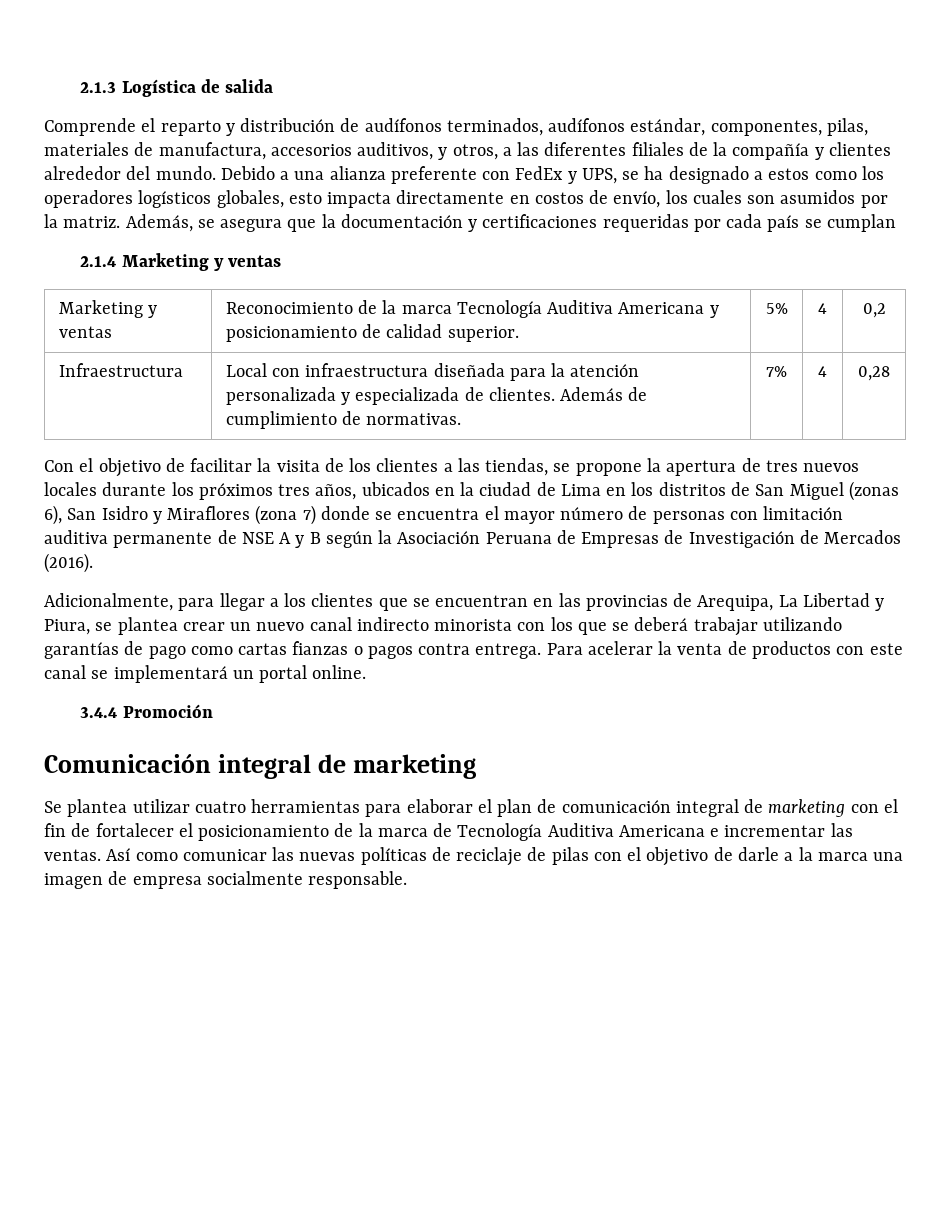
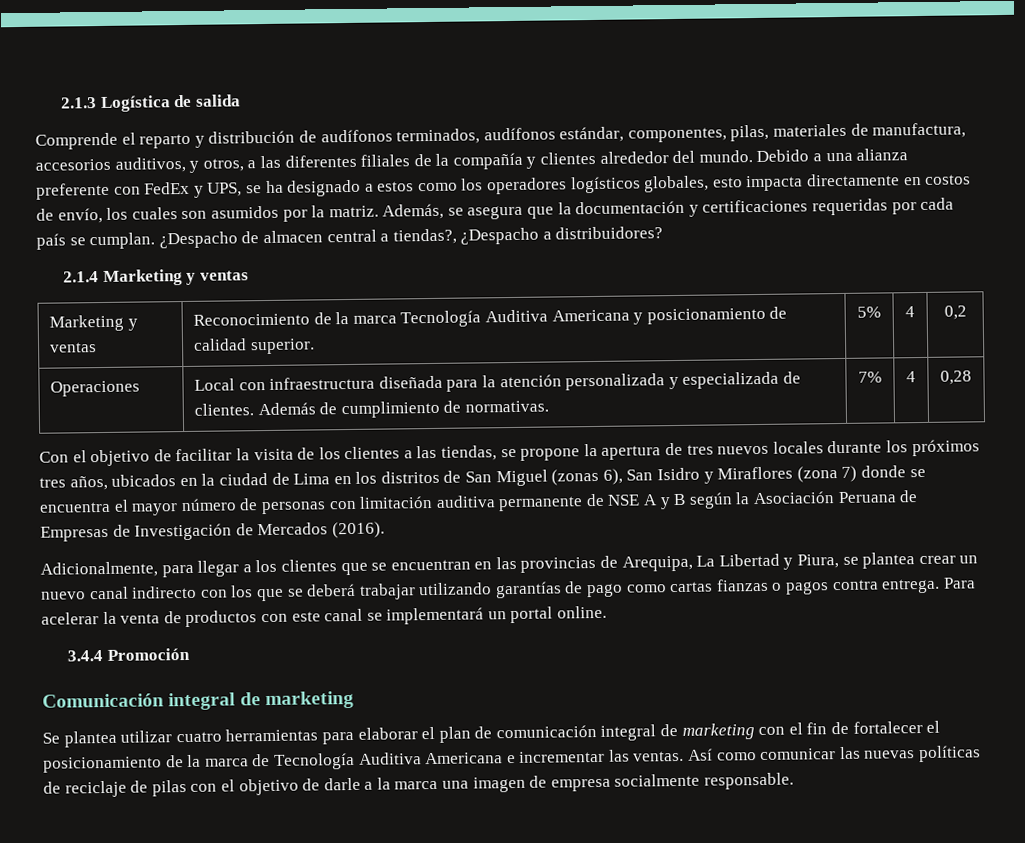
- Además, se asegura que la documentación y certificaciones requeridas por cada país se cumplan
+ Además, se asegura que la documentación y certificaciones requeridas por cada país se cumplan. ¿Despacho de almacen central a tiendas?, ¿Despacho a distribuidores?
- Infraestructura | Local con infraestructura diseñada para la atención personalizada y especializada de clientes. Además de cumplimiento de normativas. | 7% | 4 | 0,28
+ Operaciones | Local con infraestructura diseñada para la atención personalizada y especializada de clientes. Además de cumplimiento de normativas. | 7% | 4 | 0,28
- Adicionalmente, para llegar a los clientes que se encuentran en las provincias de Arequipa, La Libertad y Piura, se plantea crear un nuevo canal indirecto minorista con los que se deberá trabajar utilizando garantías de pago como cartas fianzas o pagos contra entrega.
+ Adicionalmente, para llegar a los clientes que se encuentran en las provincias de Arequipa, La Libertad y Piura, se plantea crear un nuevo canal indirecto con los que se deberá trabajar utilizando garantías de pago como cartas fianzas o pagos contra entrega.

